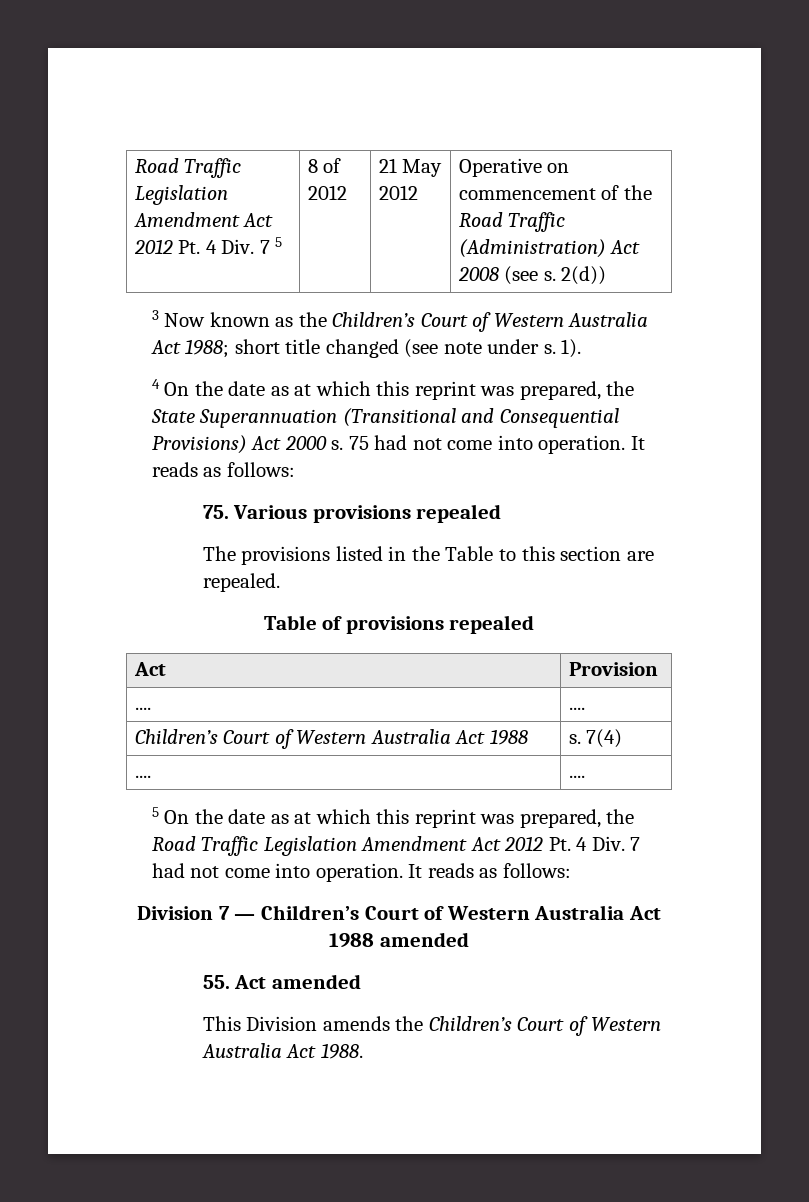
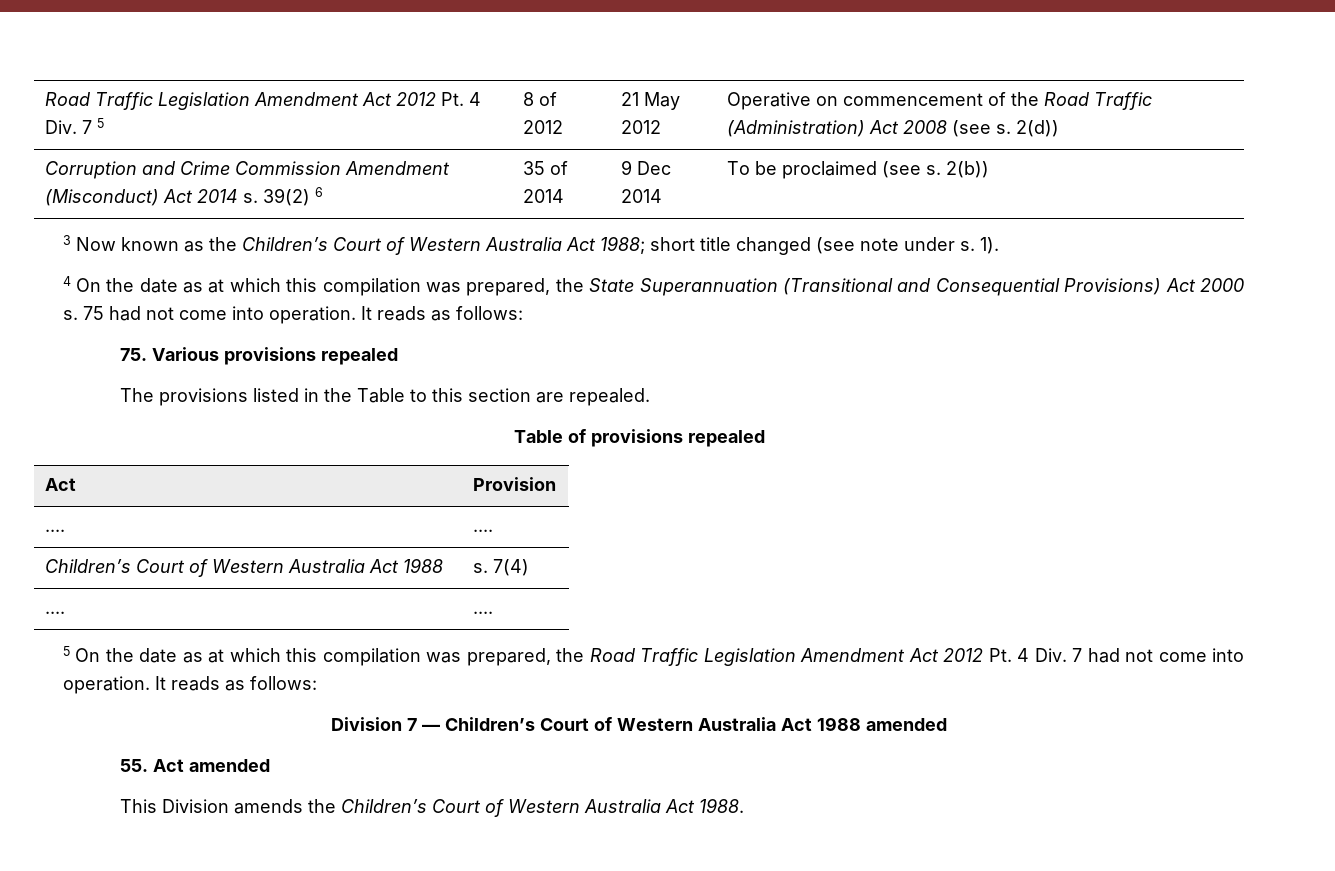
+ Corruption and Crime Commission Amendment (Misconduct) Act 2014 s. 39(2) 6 | 35 of 2014 | 9 Dec 2014 | To be proclaimed (see s. 2(b))
- 4 On the date as at which this reprint was prepared, the State Superannuation (Transitional and Consequential Provisions) Act 2000 s.
+ 4 On the date as at which this compilation was prepared, the State Superannuation (Transitional and Consequential Provisions) Act 2000 s.
- 5 On the date as at which this reprint was prepared, the Road Traffic Legislation Amendment Act 2012 Pt. 4 Div. 7 had not come into operation.
+ 5 On the date as at which this compilation was prepared, the Road Traffic Legislation Amendment Act 2012 Pt. 4 Div. 7 had not come into operation.

